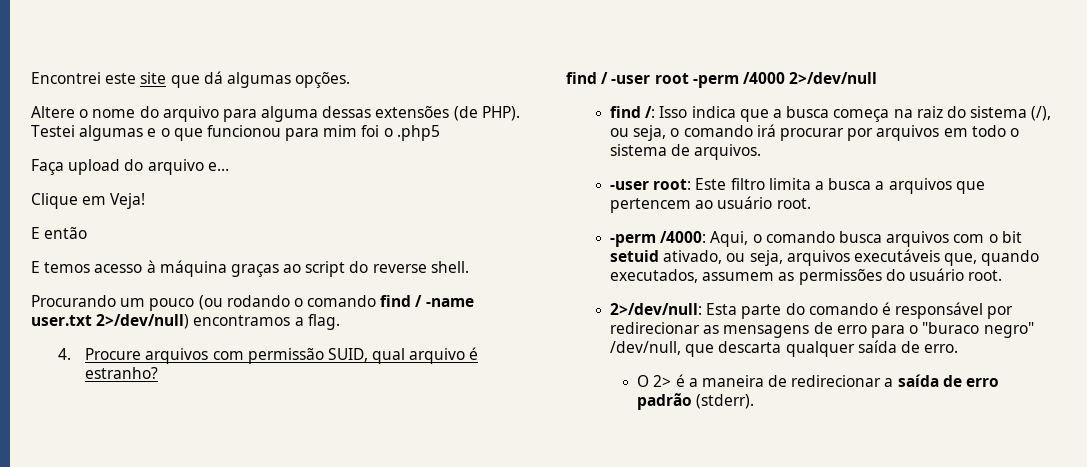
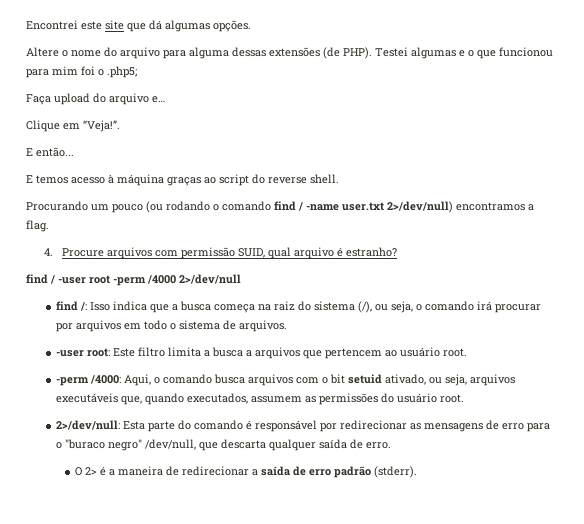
- Testei algumas e o que funcionou para mim foi o .php5
+ Testei algumas e o que funcionou para mim foi o .php5;
- Clique em Veja!
- E então
+ Clique em “Veja!”.
+ E então...

